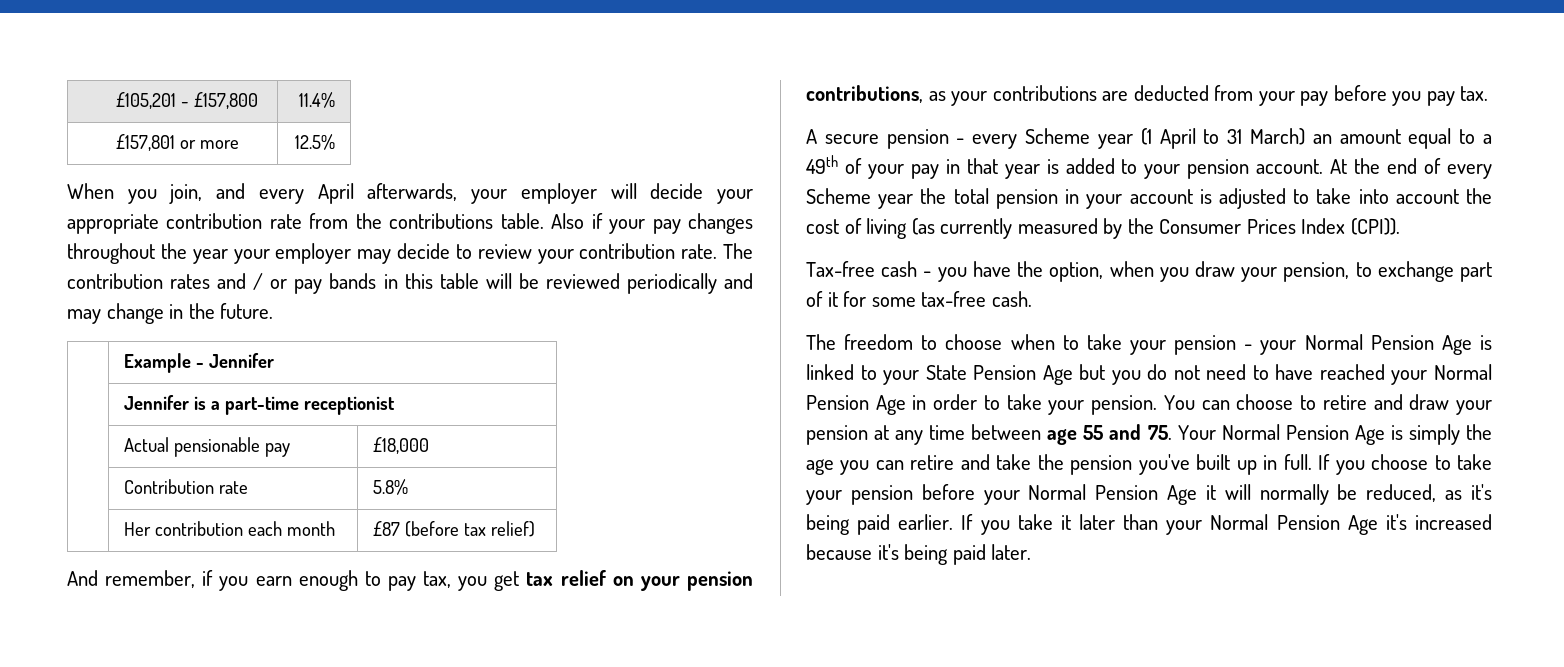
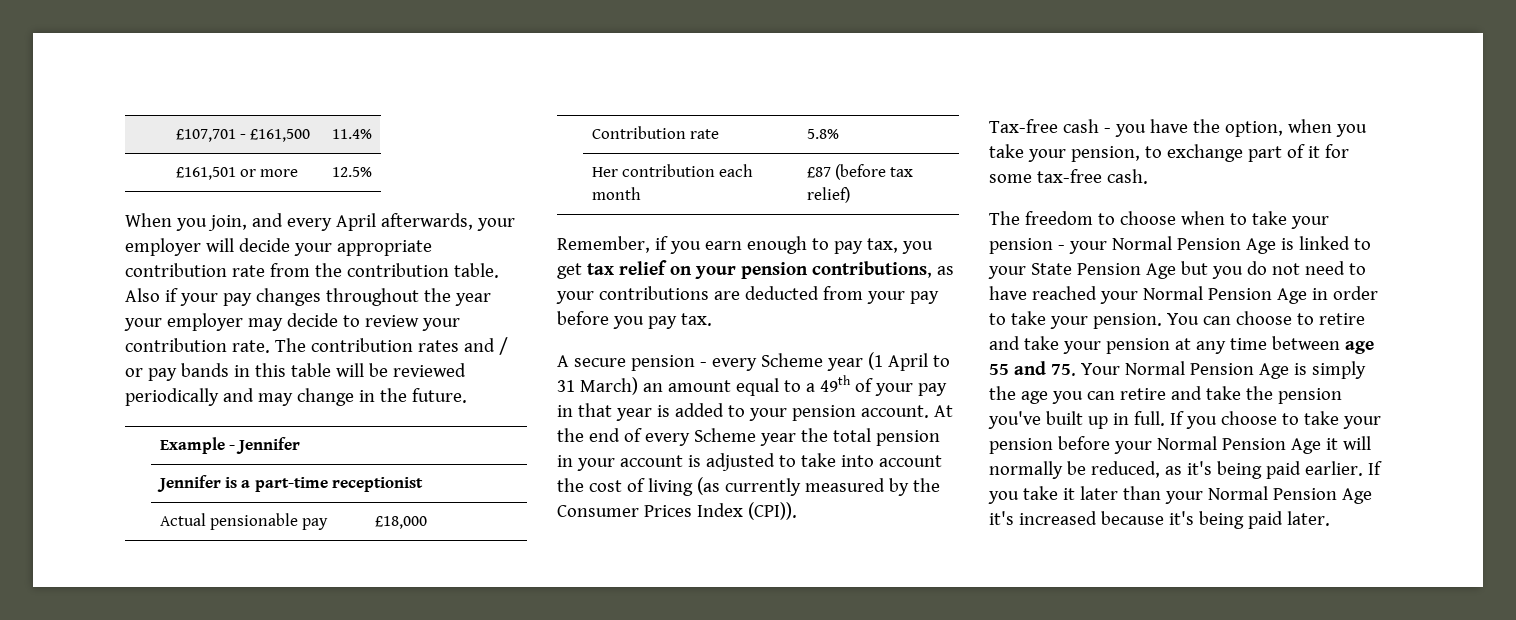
- £105,201 - £157,800 | 11.4%
+ £107,701 - £161,500 | 11.4%
- £157,801 or more | 12.5%
+ £161,501 or more | 12.5%
- When you join, and every April afterwards, your employer will decide your appropriate contribution rate from the contributions table.
+ When you join, and every April afterwards, your employer will decide your appropriate contribution rate from the contribution table.
- And remember, if you earn enough to pay tax, you get tax relief on your pension contributions, as your contributions are deducted from your pay before you pay tax.
+ Remember, if you earn enough to pay tax, you get tax relief on your pension contributions, as your contributions are deducted from your pay before you pay tax.
- Tax-free cash - you have the option, when you draw your pension, to exchange part of it for some tax-free cash.
+ Tax-free cash - you have the option, when you take your pension, to exchange part of it for some tax-free cash.
- You can choose to retire and draw your pension at any time between age 55 and 75. Your Normal Pension Age is simply the age you can retire and take the pension you've built up in full.
+ You can choose to retire and take your pension at any time between age 55 and 75. Your Normal Pension Age is simply the age you can retire and take the pension you've built up in full.

